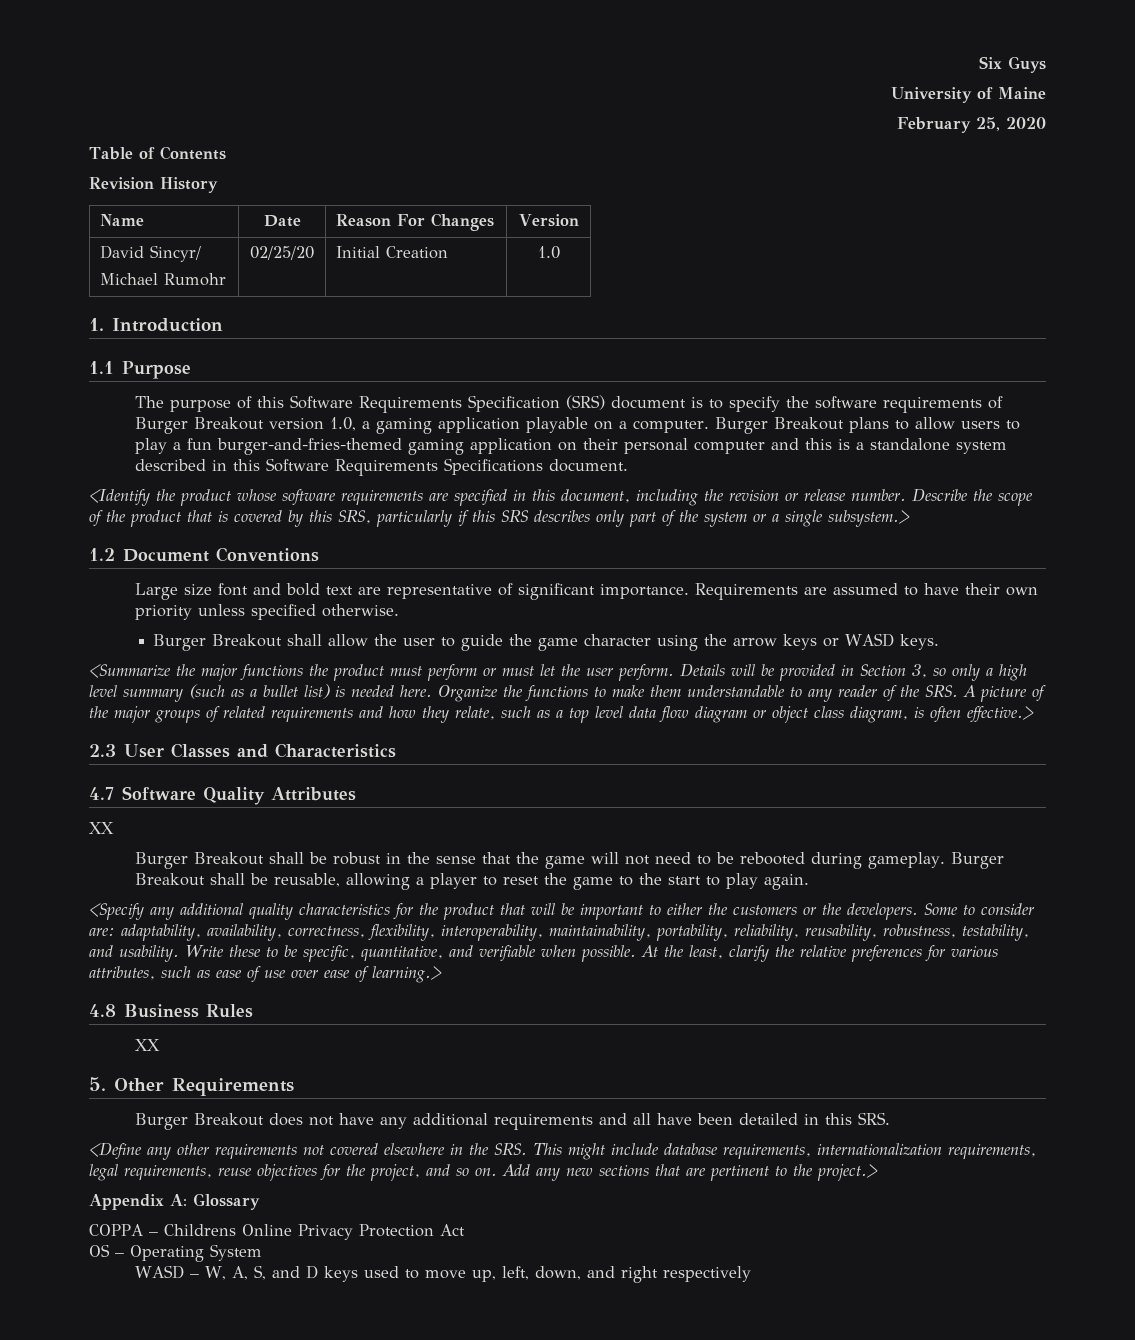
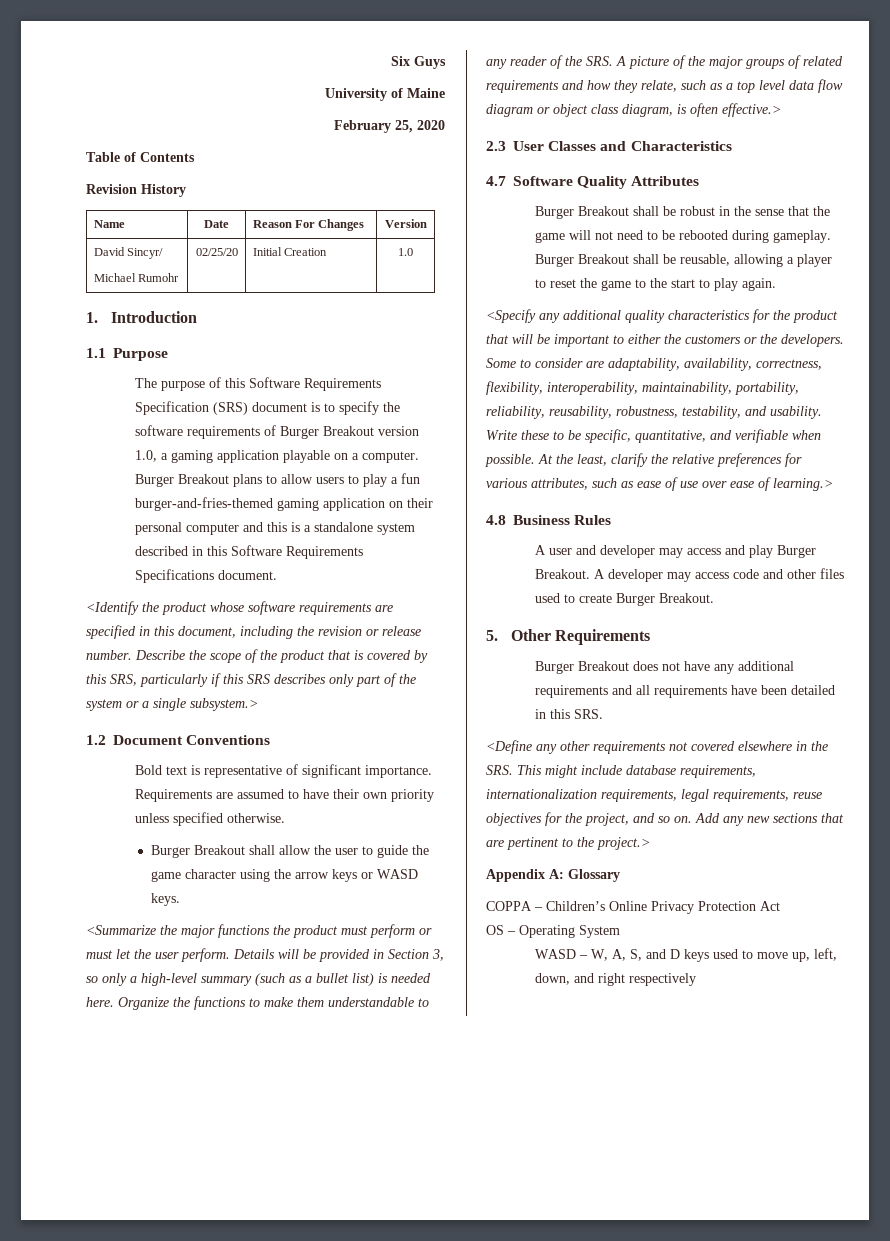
- Large size font and bold text are representative of significant importance.
+ Bold text is representative of significant importance.
- Details will be provided in Section 3, so only a high level summary (such as a bullet list) is needed here.
+ Details will be provided in Section 3, so only a high-level summary (such as a bullet list) is needed here.
  4.7 Software Quality Attributes
- XX
- Some to consider are: adaptability, availability, correctness, flexibility, interoperability, maintainability, portability, reliability, reusability, robustness, testability, and usability.
+ Some to consider are adaptability, availability, correctness, flexibility, interoperability, maintainability, portability, reliability, reusability, robustness, testability, and usability.
  4.8 Business Rules
- XX
+ A user and developer may access and play Burger Breakout. A developer may access code and other files used to create Burger Breakout.
- Burger Breakout does not have any additional requirements and all have been detailed in this SRS.
+ Burger Breakout does not have any additional requirements and all requirements have been detailed in this SRS.
- COPPA – Childrens Online Privacy Protection Act
+ COPPA – Children’s Online Privacy Protection Act

